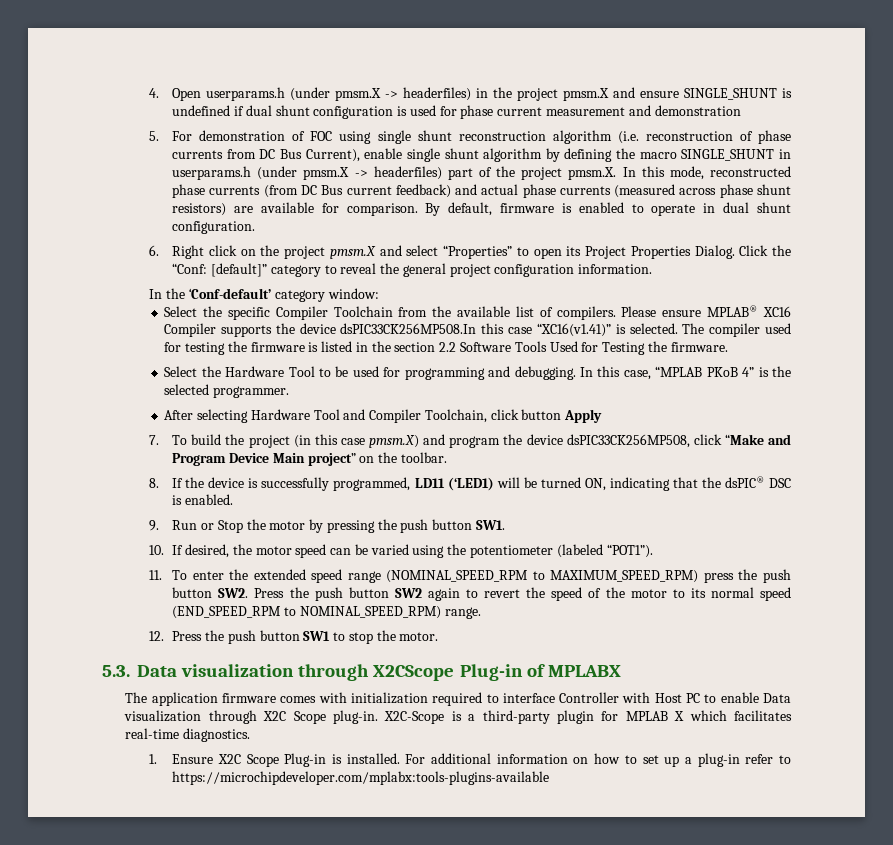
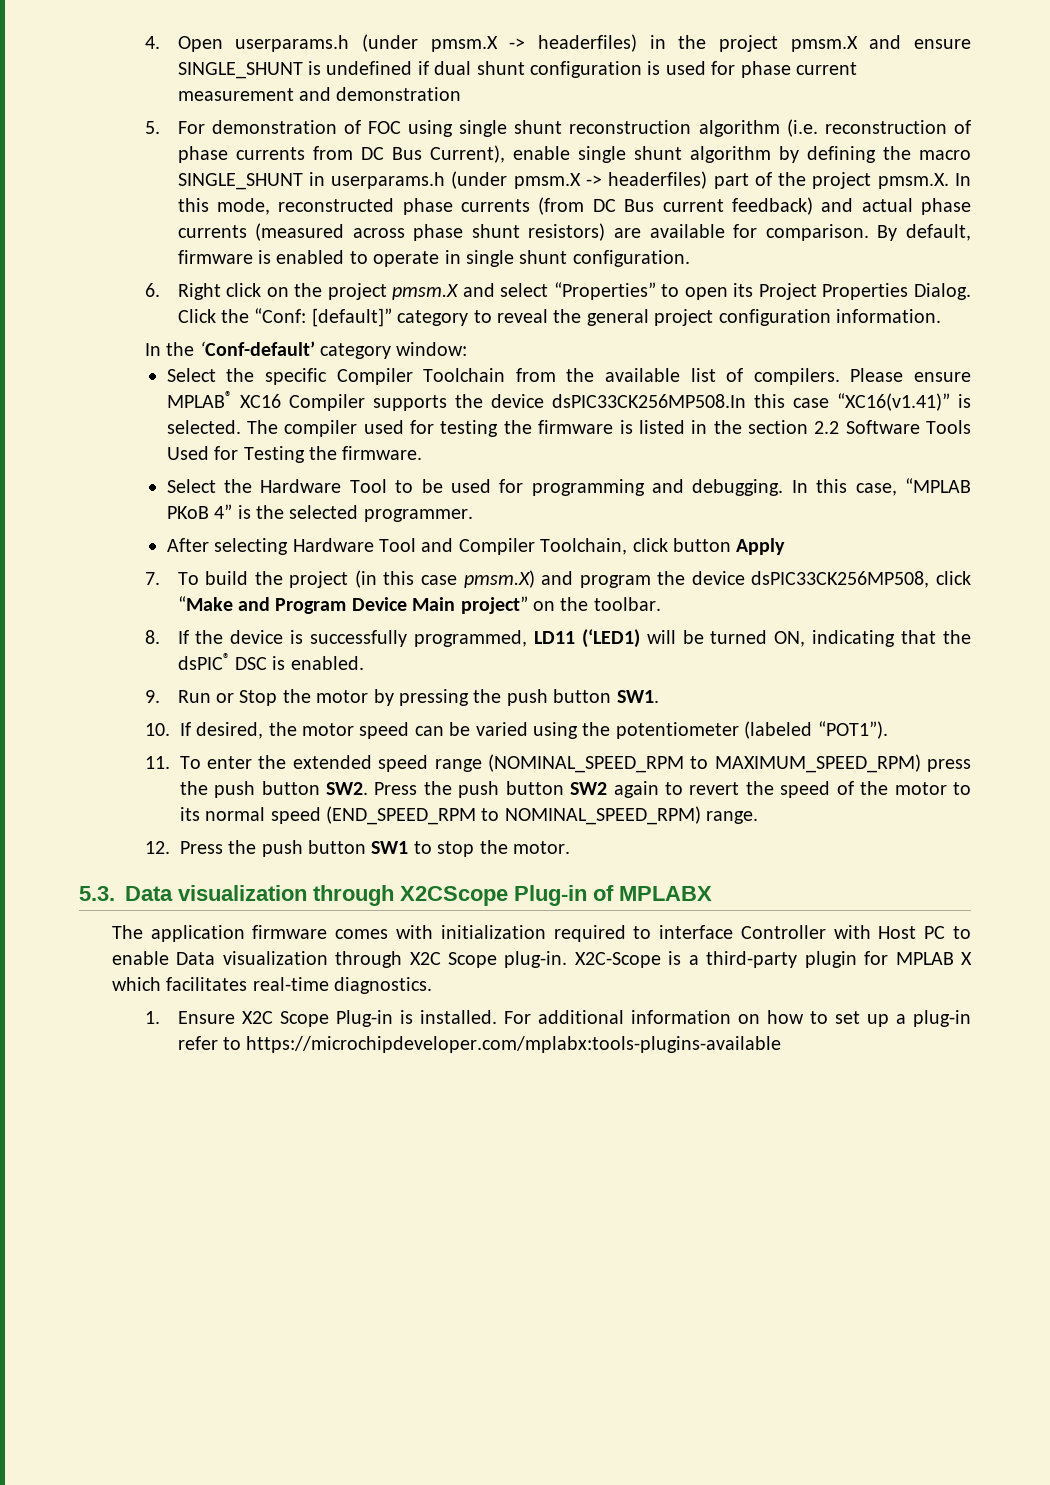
- By default, firmware is enabled to operate in dual shunt configuration.
+ By default, firmware is enabled to operate in single shunt configuration.

